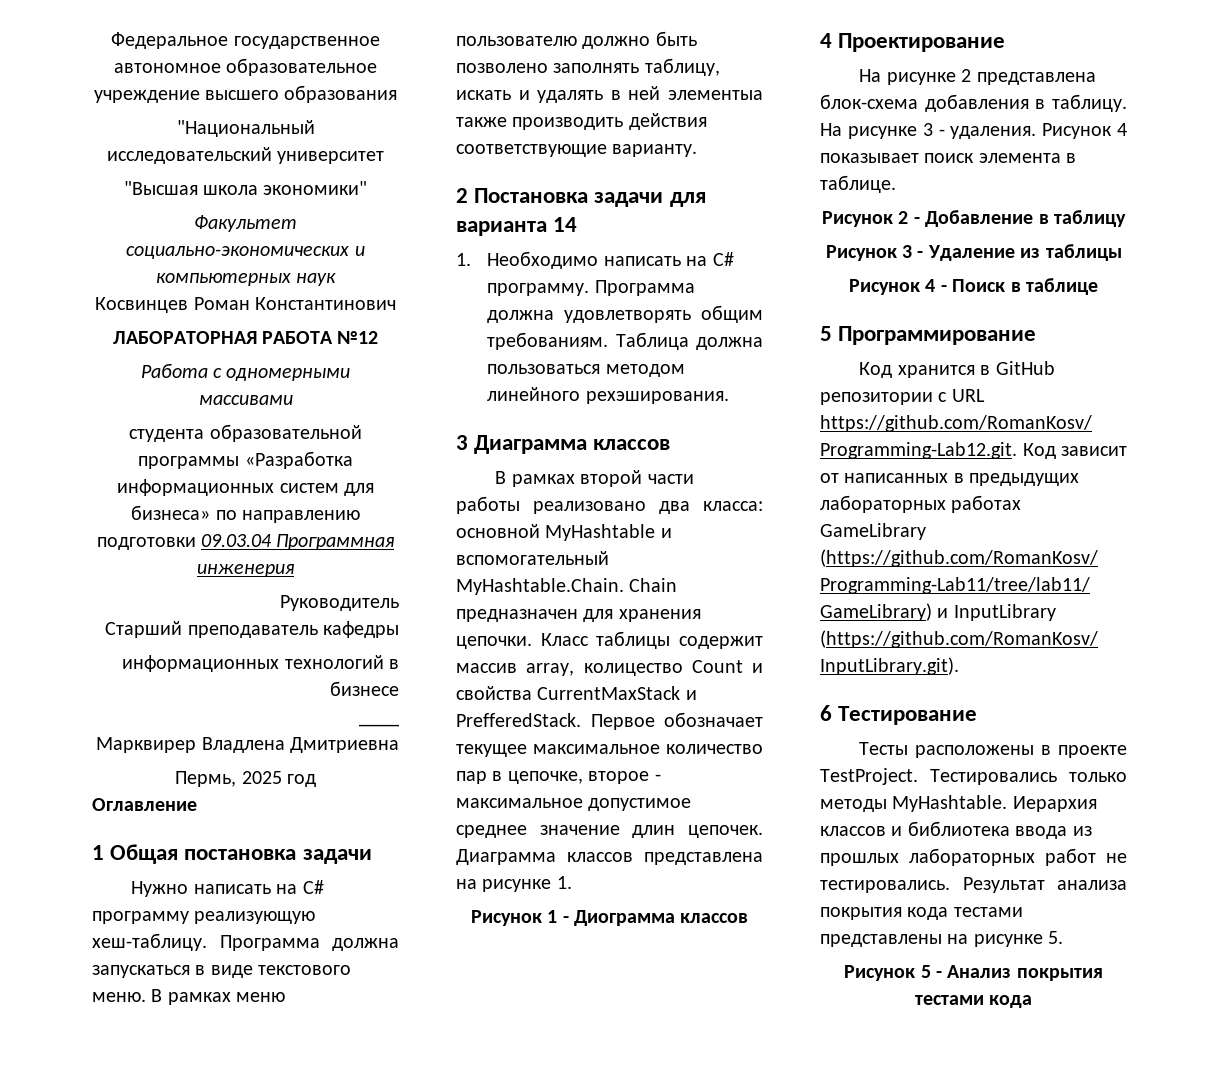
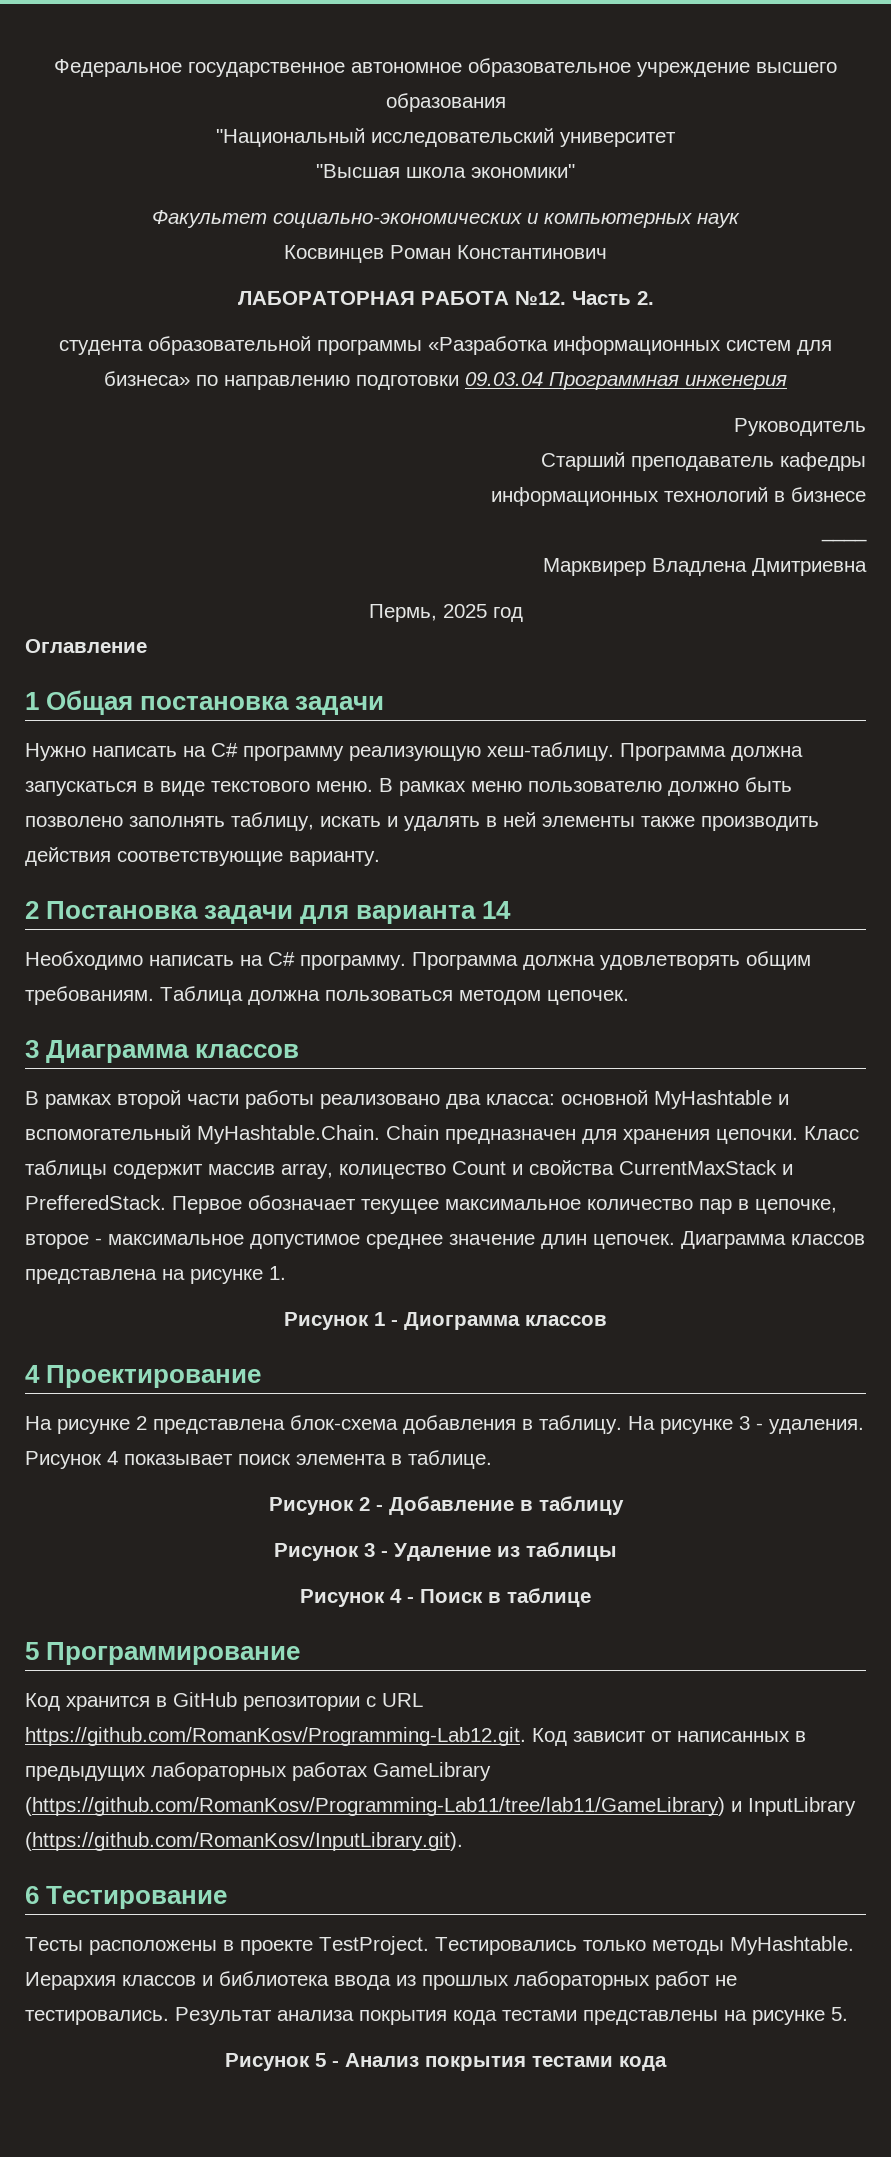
- ЛАБОРАТОРНАЯ РАБОТА №12
- Работа с одномерными массивами
+ ЛАБОРАТОРНАЯ РАБОТА №12. Часть 2.
- В рамках меню пользователю должно быть позволено заполнять таблицу, искать и удалять в ней элементыа также производить действия соответствующие варианту.
+ В рамках меню пользователю должно быть позволено заполнять таблицу, искать и удалять в ней элементы также производить действия соответствующие варианту.
- 1. Необходимо написать на C# программу.
+ Необходимо написать на C# программу.
- Таблица должна пользоваться методом линейного рехэширования.
+ Таблица должна пользоваться методом цепочек.

